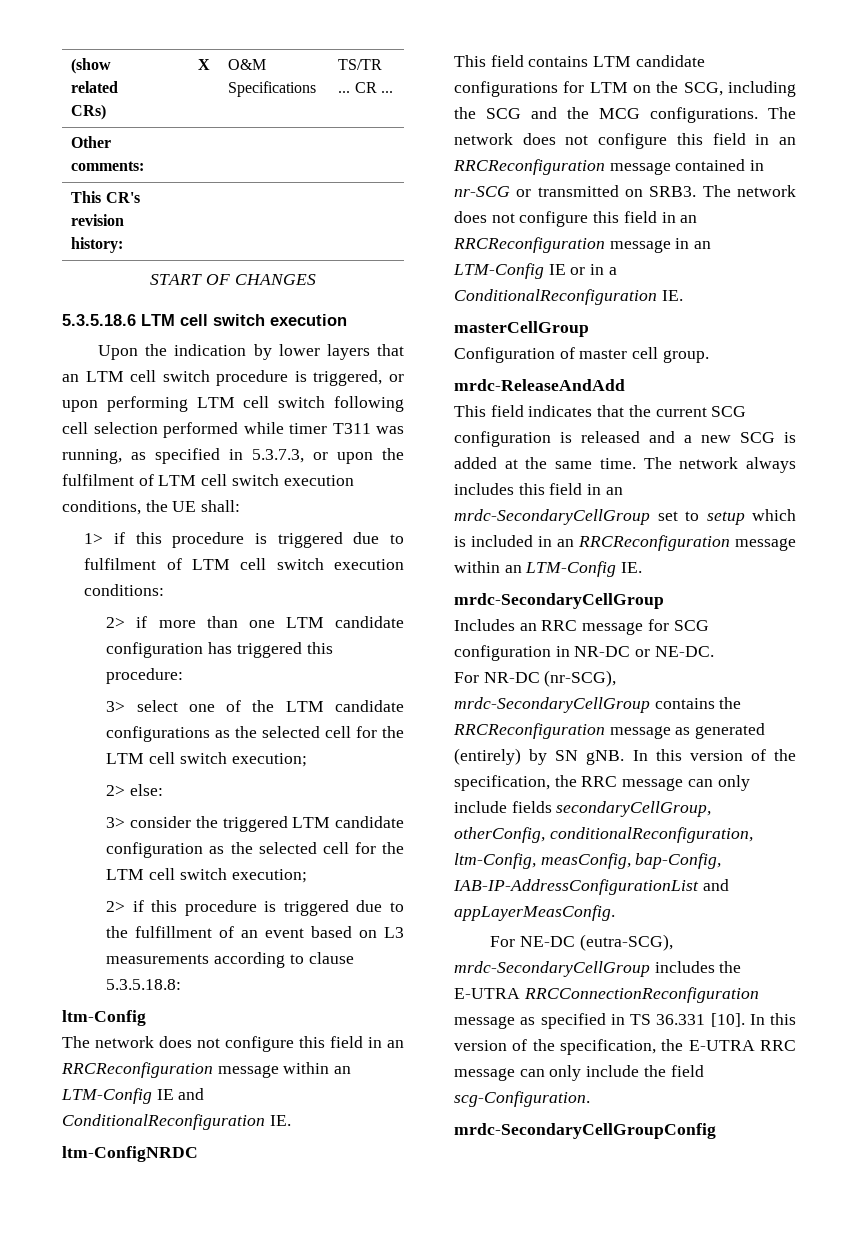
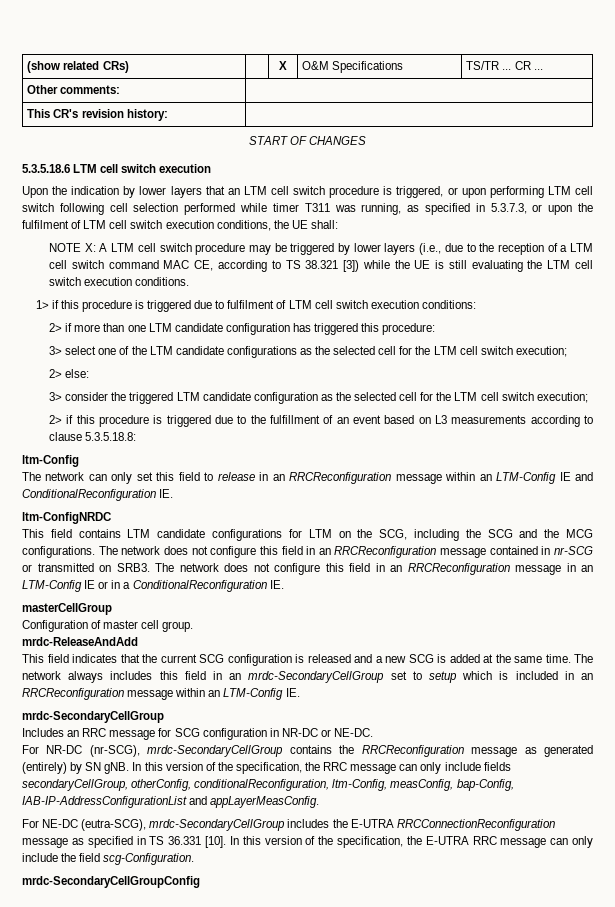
+ NOTE X: A LTM cell switch procedure may be triggered by lower layers (i.e., due to the reception of a LTM cell switch command MAC CE, according to TS 38.321 [3]) while the UE is still evaluating the LTM cell switch execution conditions.
- The network does not configure this field in an RRCReconfiguration message within an LTM-Config IE and ConditionalReconfiguration IE.
+ The network can only set this field to release in an RRCReconfiguration message within an LTM-Config IE and ConditionalReconfiguration IE.

